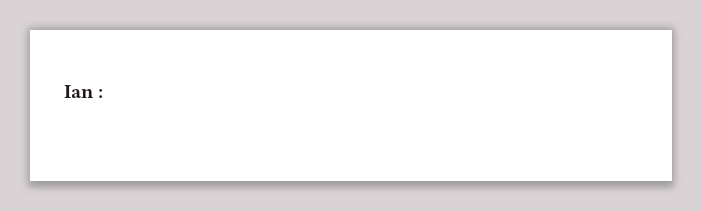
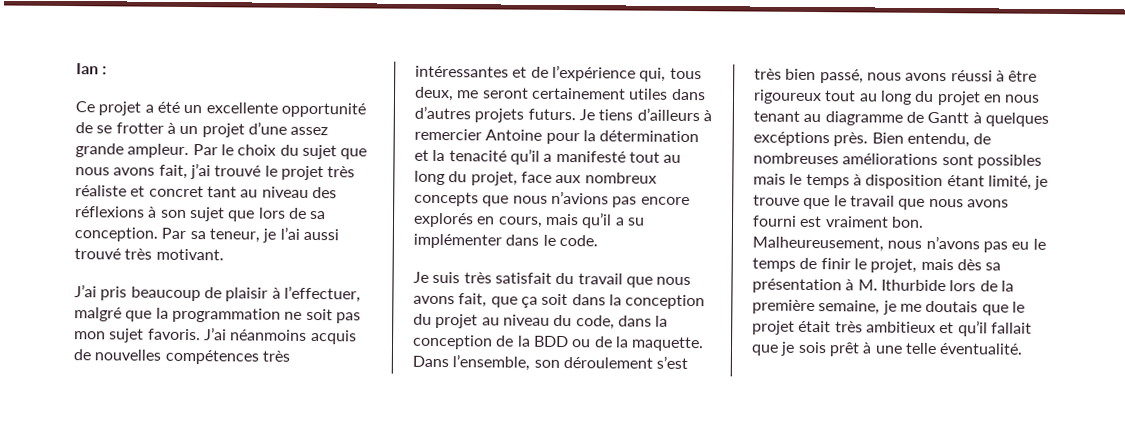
+ Ce projet a été un excellente opportunité de se frotter à un projet d’une assez grande ampleur. Par le choix du sujet que nous avons fait, j’ai trouvé le projet très réaliste et concret tant au niveau des réflexions à son sujet que lors de sa conception. Par sa teneur, je l’ai aussi trouvé très motivant.
+ J’ai pris beaucoup de plaisir à l’effectuer, malgré que la programmation ne soit pas mon sujet favoris. J’ai néanmoins acquis de nouvelles compétences très intéressantes et de l’expérience qui, tous deux, me seront certainement utiles dans d’autres projets futurs. Je tiens d’ailleurs à remercier Antoine pour la détermination et la tenacité qu’il a manifesté tout au long du projet, face aux nombreux concepts que nous n’avions pas encore explorés en cours, mais qu’il a su implémenter dans le code.
+ Je suis très satisfait du travail que nous avons fait, que ça soit dans la conception du projet au niveau du code, dans la conception de la BDD ou de la maquette. Dans l’ensemble, son déroulement s’est très bien passé, nous avons réussi à être rigoureux tout au long du projet en nous tenant au diagramme de Gantt à quelques excéptions près. Bien entendu, de nombreuses améliorations sont possibles mais le temps à disposition étant limité, je trouve que le travail que nous avons fourni est vraiment bon. Malheureusement, nous n’avons pas eu le temps de finir le projet, mais dès sa présentation à M. Ithurbide lors de la première semaine, je me doutais que le projet était très ambitieux et qu’il fallait que je sois prêt à une telle éventualité.

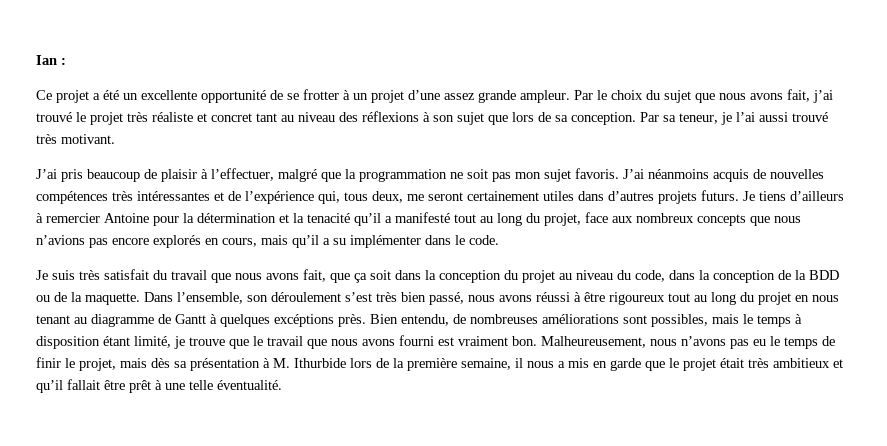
- Bien entendu, de nombreuses améliorations sont possibles mais le temps à disposition étant limité, je trouve que le travail que nous avons fourni est vraiment bon.
+ Bien entendu, de nombreuses améliorations sont possibles, mais le temps à disposition étant limité, je trouve que le travail que nous avons fourni est vraiment bon.
- Malheureusement, nous n’avons pas eu le temps de finir le projet, mais dès sa présentation à M. Ithurbide lors de la première semaine, je me doutais que le projet était très ambitieux et qu’il fallait que je sois prêt à une telle éventualité.
+ Malheureusement, nous n’avons pas eu le temps de finir le projet, mais dès sa présentation à M. Ithurbide lors de la première semaine, il nous a mis en garde que le projet était très ambitieux et qu’il fallait être prêt à une telle éventualité.

